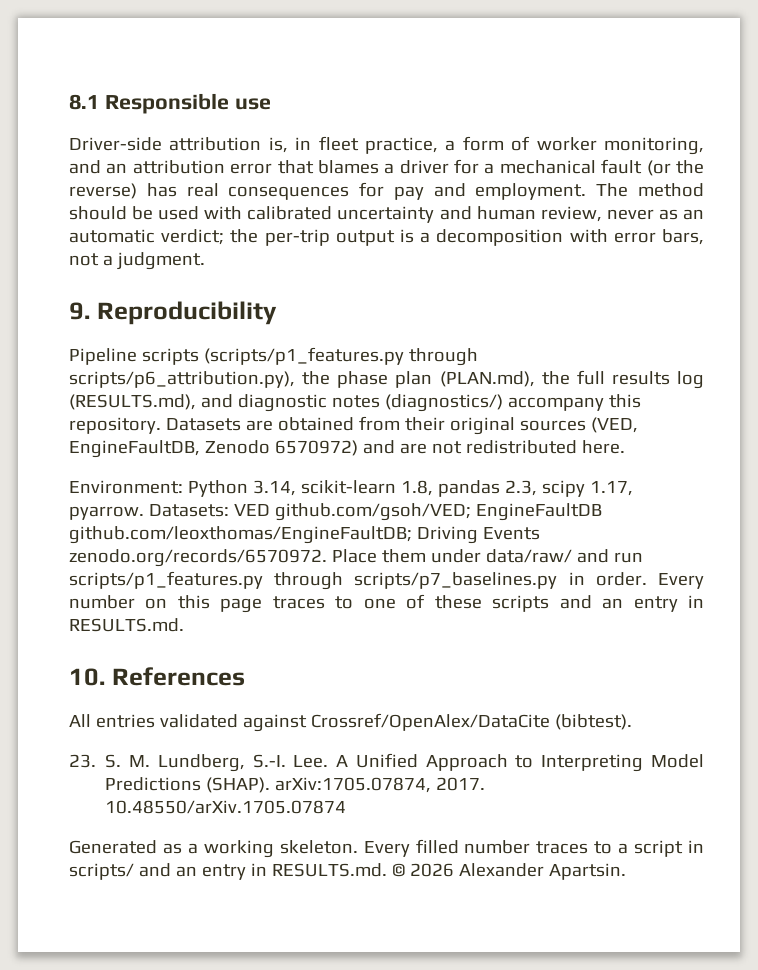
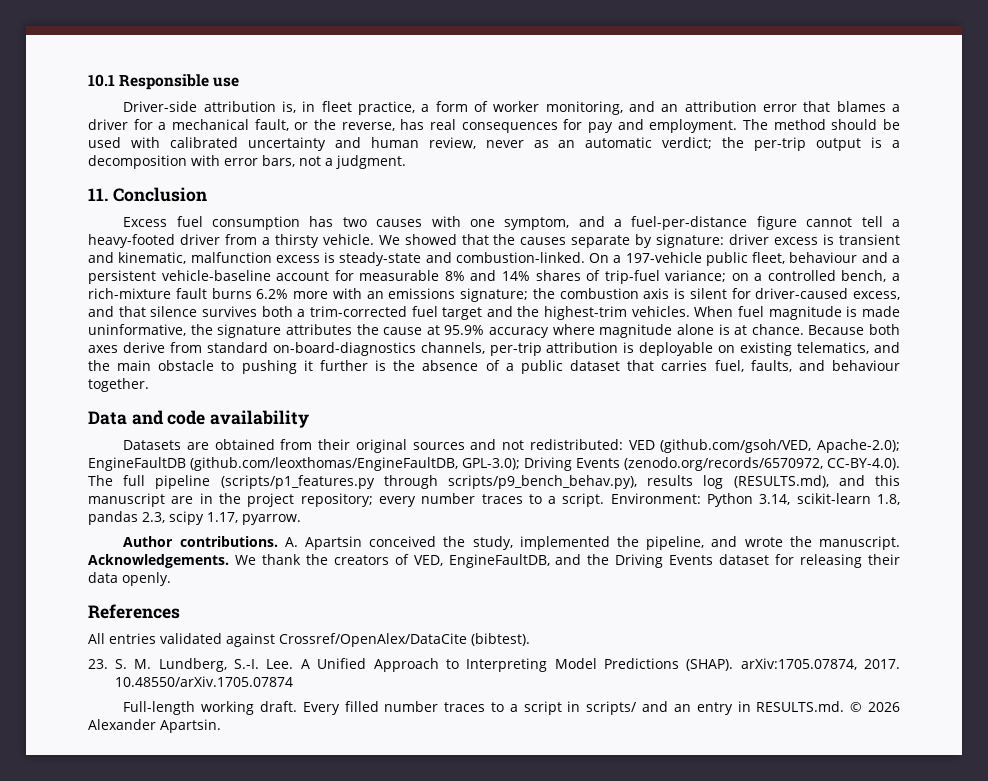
- 8.1 Responsible use
+ 10.1 Responsible use
- Driver-side attribution is, in fleet practice, a form of worker monitoring, and an attribution error that blames a driver for a mechanical fault (or the reverse) has real consequences for pay and employment.
+ Driver-side attribution is, in fleet practice, a form of worker monitoring, and an attribution error that blames a driver for a mechanical fault, or the reverse, has real consequences for pay and employment.
- 9. Reproducibility
- Pipeline scripts (scripts/p1_features.py through scripts/p6_attribution.py), the phase plan (PLAN.md), the full results log (RESULTS.md), and diagnostic notes (diagnostics/) accompany this repository. Datasets are obtained from their original sources (VED, EngineFaultDB, Zenodo 6570972) and are not redistributed here.
- Environment: Python 3.14, scikit-learn 1.8, pandas 2.3, scipy 1.17, pyarrow. Datasets: VED github.com/gsoh/VED; EngineFaultDB github.com/leoxthomas/EngineFaultDB; Driving Events zenodo.org/records/6570972. Place them under data/raw/ and run scripts/p1_features.py through scripts/p7_baselines.py in order. Every number on this page traces to one of these scripts and an entry in RESULTS.md.
- 10. References
+ 11. Conclusion
+ Excess fuel consumption has two causes with one symptom, and a fuel-per-distance figure cannot tell a heavy-footed driver from a thirsty vehicle. We showed that the causes separate by signature: driver excess is transient and kinematic, malfunction excess is steady-state and combustion-linked. On a 197-vehicle public fleet, behaviour and a persistent vehicle-baseline account for measurable 8% and 14% shares of trip-fuel variance; on a controlled bench, a rich-mixture fault burns 6.2% more with an emissions signature; the combustion axis is silent for driver-caused excess, and that silence survives both a trim-corrected fuel target and the highest-trim vehicles. When fuel magnitude is made uninformative, the signature attributes the cause at 95.9% accuracy where magnitude alone is at chance. Because both axes derive from standard on-board-diagnostics channels, per-trip attribution is deployable on existing telematics, and the main obstacle to pushing it further is the absence of a public dataset that carries fuel, faults, and behaviour together.
+ Data and code availability
+ Datasets are obtained from their original sources and not redistributed: VED (github.com/gsoh/VED, Apache-2.0); EngineFaultDB (github.com/leoxthomas/EngineFaultDB, GPL-3.0); Driving Events (zenodo.org/records/6570972, CC-BY-4.0). The full pipeline (scripts/p1_features.py through scripts/p9_bench_behav.py), results log (RESULTS.md), and this manuscript are in the project repository; every number traces to a script. Environment: Python 3.14, scikit-learn 1.8, pandas 2.3, scipy 1.17, pyarrow.
+ Author contributions. A. Apartsin conceived the study, implemented the pipeline, and wrote the manuscript. Acknowledgements. We thank the creators of VED, EngineFaultDB, and the Driving Events dataset for releasing their data openly.
+ References
- Generated as a working skeleton.
+ Full-length working draft.

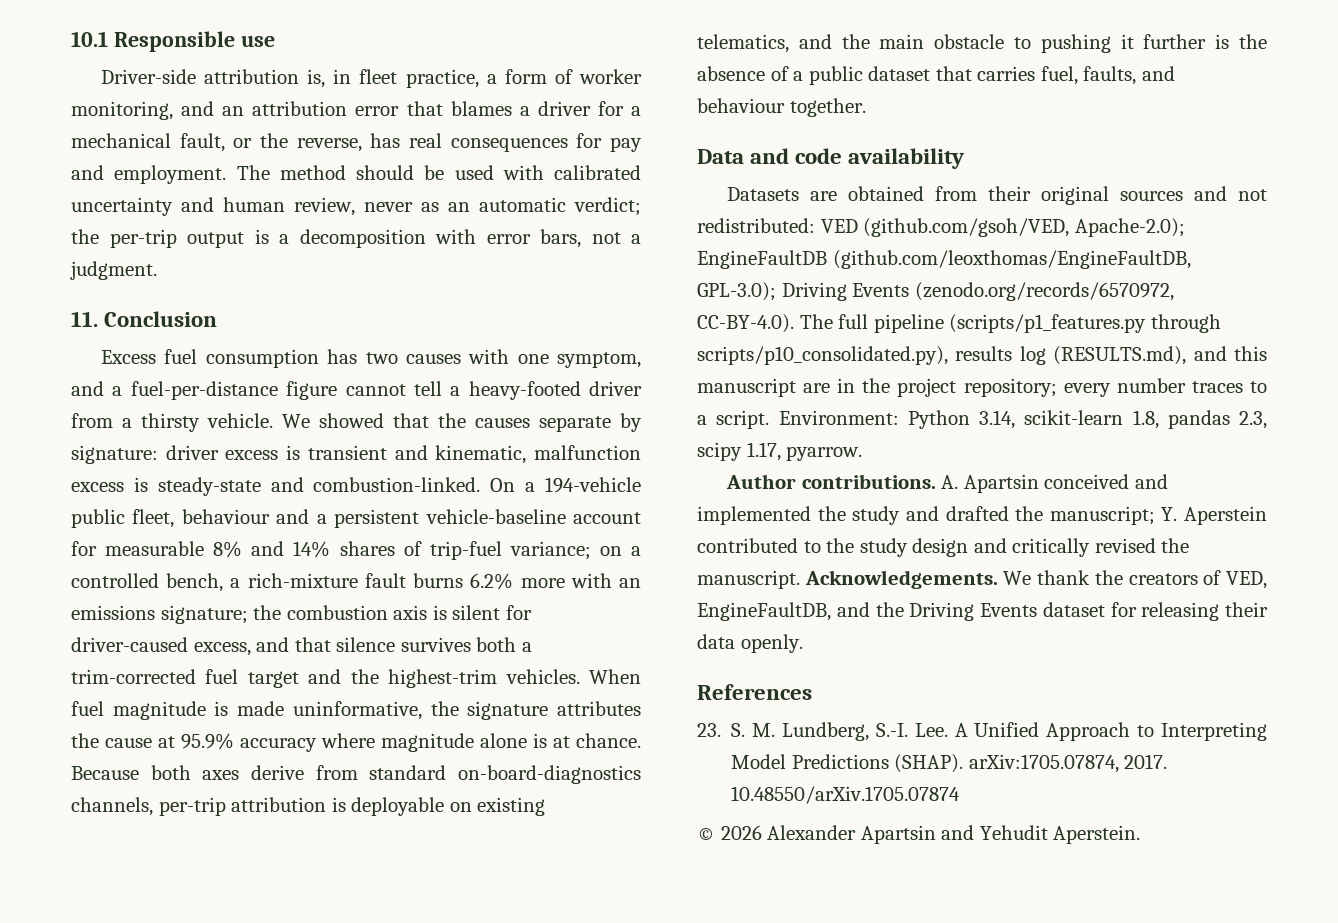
- On a 197-vehicle public fleet, behaviour and a persistent vehicle-baseline account for measurable 8% and 14% shares of trip-fuel variance; on a controlled bench, a rich-mixture fault burns 6.2% more with an emissions signature; the combustion axis is silent for driver-caused excess, and that silence survives both a trim-corrected fuel target and the highest-trim vehicles.
+ On a 194-vehicle public fleet, behaviour and a persistent vehicle-baseline account for measurable 8% and 14% shares of trip-fuel variance; on a controlled bench, a rich-mixture fault burns 6.2% more with an emissions signature; the combustion axis is silent for driver-caused excess, and that silence survives both a trim-corrected fuel target and the highest-trim vehicles.
- Datasets are obtained from their original sources and not redistributed: VED (github.com/gsoh/VED, Apache-2.0); EngineFaultDB (github.com/leoxthomas/EngineFaultDB, GPL-3.0); Driving Events (zenodo.org/records/6570972, CC-BY-4.0). The full pipeline (scripts/p1_features.py through scripts/p9_bench_behav.py), results log (RESULTS.md), and this manuscript are in the project repository; every number traces to a script.
+ Datasets are obtained from their original sources and not redistributed: VED (github.com/gsoh/VED, Apache-2.0); EngineFaultDB (github.com/leoxthomas/EngineFaultDB, GPL-3.0); Driving Events (zenodo.org/records/6570972, CC-BY-4.0). The full pipeline (scripts/p1_features.py through scripts/p10_consolidated.py), results log (RESULTS.md), and this manuscript are in the project repository; every number traces to a script.
- A. Apartsin conceived the study, implemented the pipeline, and wrote the manuscript.
+ A. Apartsin conceived and implemented the study and drafted the manuscript; Y. Aperstein contributed to the study design and critically revised the manuscript.
- All entries validated against Crossref/OpenAlex/DataCite (bibtest).
- Full-length working draft. Every filled number traces to a script in scripts/ and an entry in RESULTS.md. © 2026 Alexander Apartsin.
+ © 2026 Alexander Apartsin and Yehudit Aperstein.

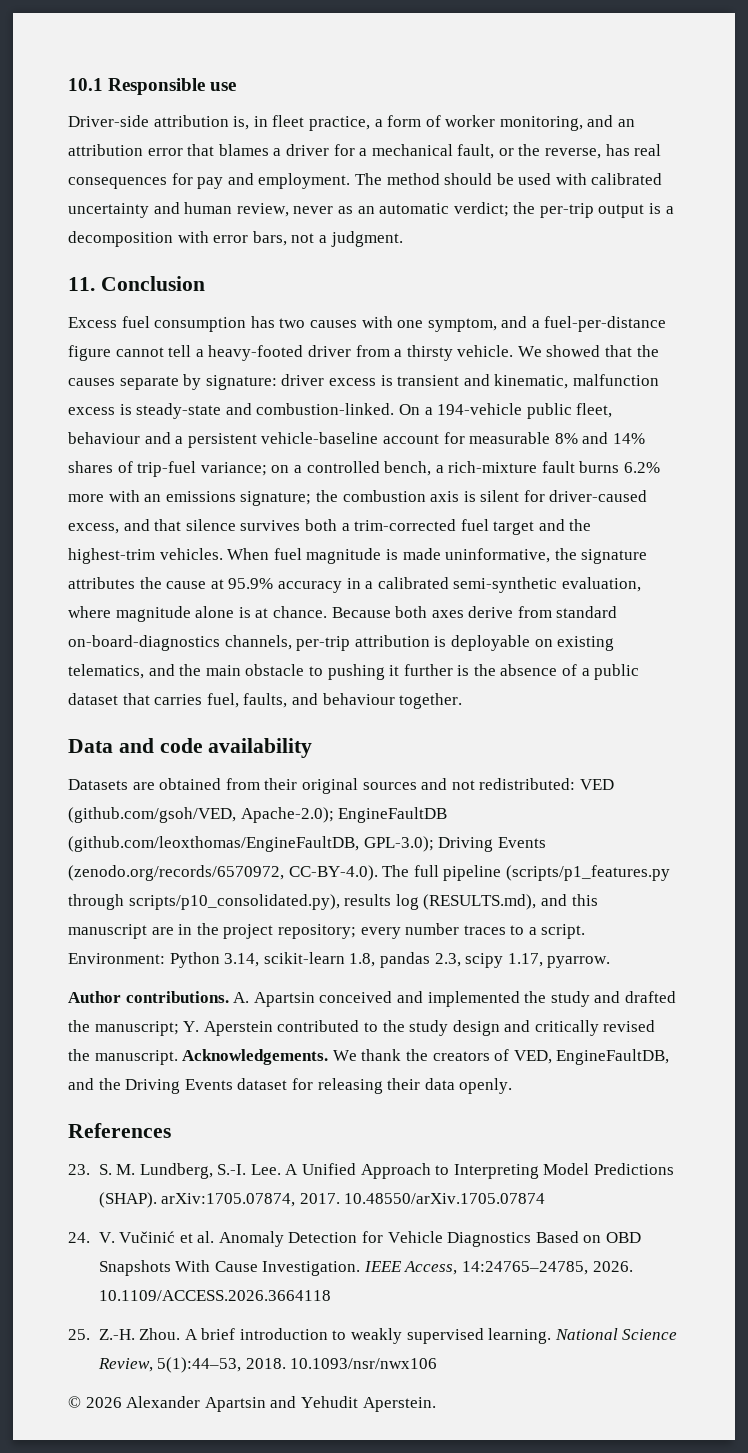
- When fuel magnitude is made uninformative, the signature attributes the cause at 95.9% accuracy where magnitude alone is at chance.
+ When fuel magnitude is made uninformative, the signature attributes the cause at 95.9% accuracy in a calibrated semi-synthetic evaluation, where magnitude alone is at chance.
+ 24. V. Vučinić et al. Anomaly Detection for Vehicle Diagnostics Based on OBD Snapshots With Cause Investigation. IEEE Access, 14:24765–24785, 2026. 10.1109/ACCESS.2026.3664118
+ 25. Z.-H. Zhou. A brief introduction to weakly supervised learning. National Science Review, 5(1):44–53, 2018. 10.1093/nsr/nwx106

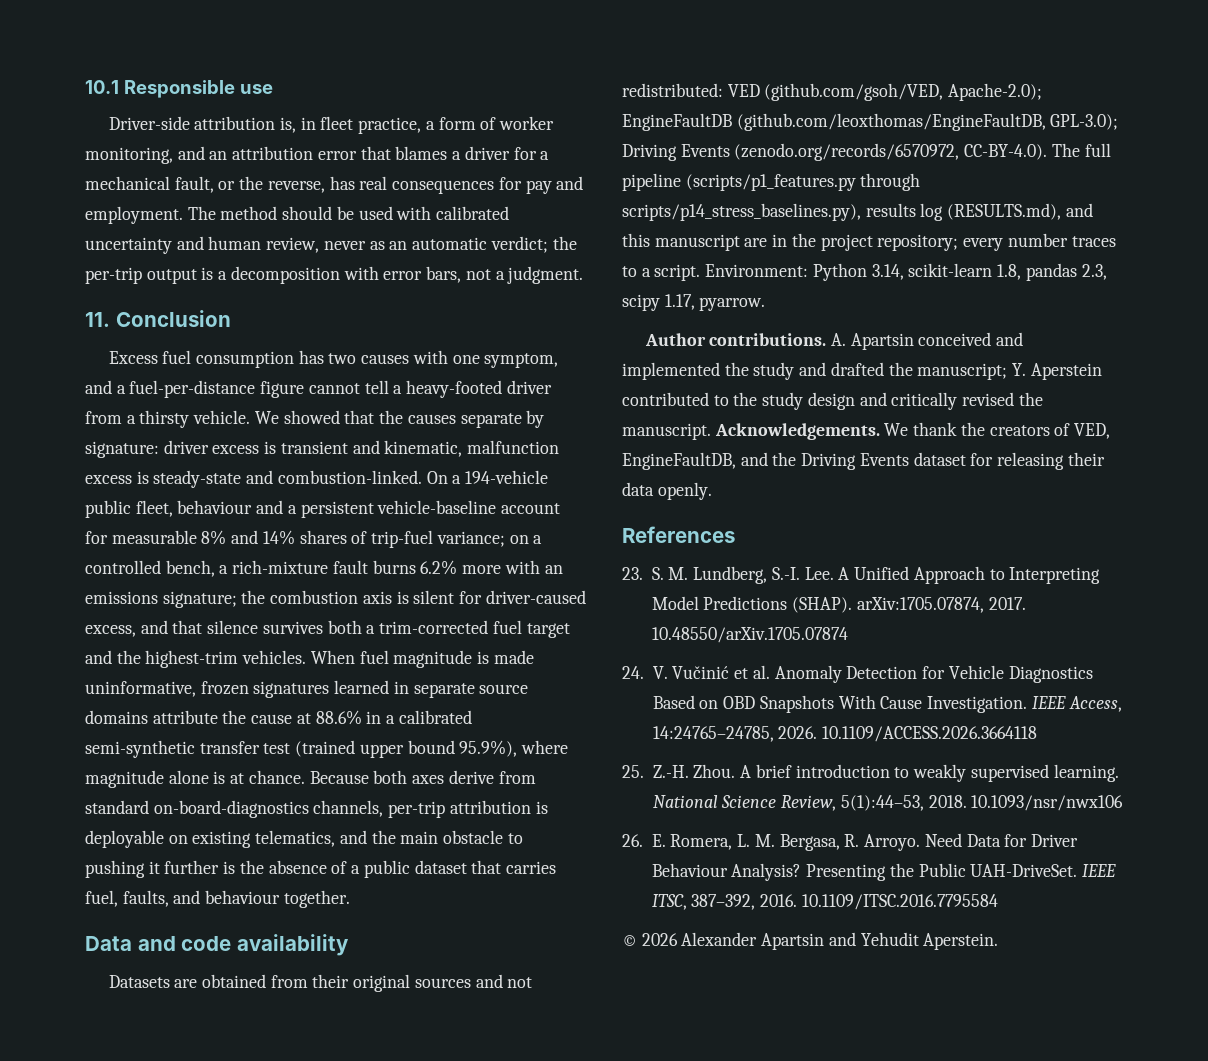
- When fuel magnitude is made uninformative, the signature attributes the cause at 95.9% accuracy in a calibrated semi-synthetic evaluation, where magnitude alone is at chance.
+ When fuel magnitude is made uninformative, frozen signatures learned in separate source domains attribute the cause at 88.6% in a calibrated semi-synthetic transfer test (trained upper bound 95.9%), where magnitude alone is at chance.
- Datasets are obtained from their original sources and not redistributed: VED (github.com/gsoh/VED, Apache-2.0); EngineFaultDB (github.com/leoxthomas/EngineFaultDB, GPL-3.0); Driving Events (zenodo.org/records/6570972, CC-BY-4.0). The full pipeline (scripts/p1_features.py through scripts/p10_consolidated.py), results log (RESULTS.md), and this manuscript are in the project repository; every number traces to a script.
+ Datasets are obtained from their original sources and not redistributed: VED (github.com/gsoh/VED, Apache-2.0); EngineFaultDB (github.com/leoxthomas/EngineFaultDB, GPL-3.0); Driving Events (zenodo.org/records/6570972, CC-BY-4.0). The full pipeline (scripts/p1_features.py through scripts/p14_stress_baselines.py), results log (RESULTS.md), and this manuscript are in the project repository; every number traces to a script.
+ 26. E. Romera, L. M. Bergasa, R. Arroyo. Need Data for Driver Behaviour Analysis? Presenting the Public UAH-DriveSet. IEEE ITSC, 387–392, 2016. 10.1109/ITSC.2016.7795584

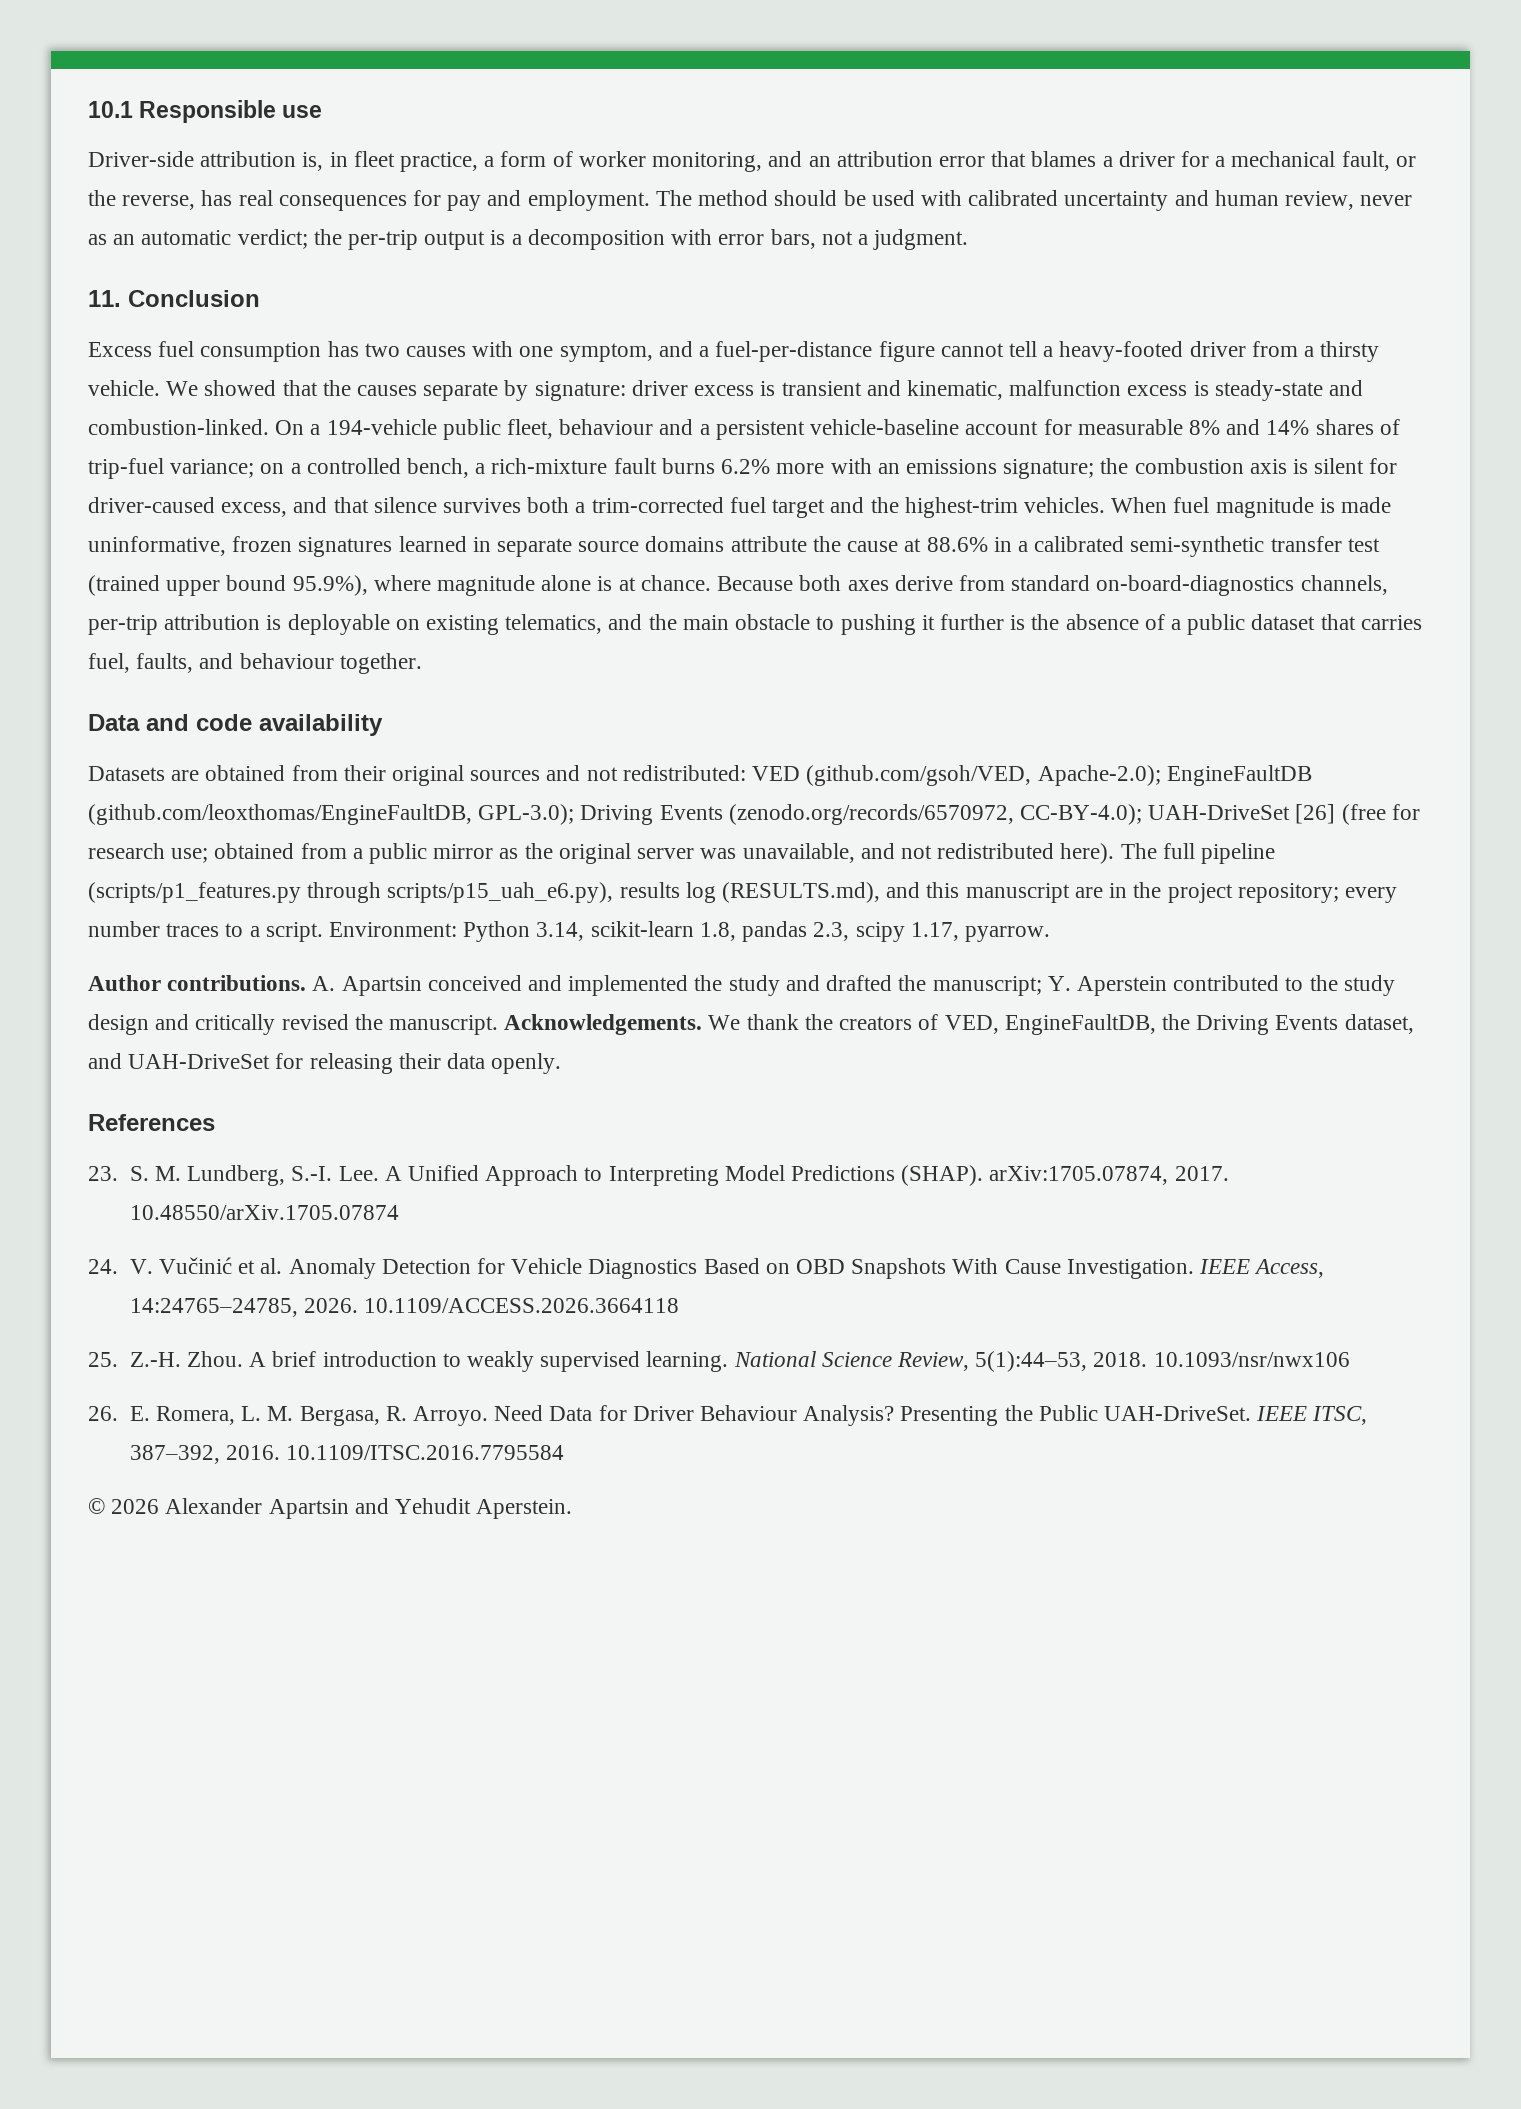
- Datasets are obtained from their original sources and not redistributed: VED (github.com/gsoh/VED, Apache-2.0); EngineFaultDB (github.com/leoxthomas/EngineFaultDB, GPL-3.0); Driving Events (zenodo.org/records/6570972, CC-BY-4.0). The full pipeline (scripts/p1_features.py through scripts/p14_stress_baselines.py), results log (RESULTS.md), and this manuscript are in the project repository; every number traces to a script.
+ Datasets are obtained from their original sources and not redistributed: VED (github.com/gsoh/VED, Apache-2.0); EngineFaultDB (github.com/leoxthomas/EngineFaultDB, GPL-3.0); Driving Events (zenodo.org/records/6570972, CC-BY-4.0); UAH-DriveSet [26] (free for research use; obtained from a public mirror as the original server was unavailable, and not redistributed here). The full pipeline (scripts/p1_features.py through scripts/p15_uah_e6.py), results log (RESULTS.md), and this manuscript are in the project repository; every number traces to a script.
- We thank the creators of VED, EngineFaultDB, and the Driving Events dataset for releasing their data openly.
+ We thank the creators of VED, EngineFaultDB, the Driving Events dataset, and UAH-DriveSet for releasing their data openly.

